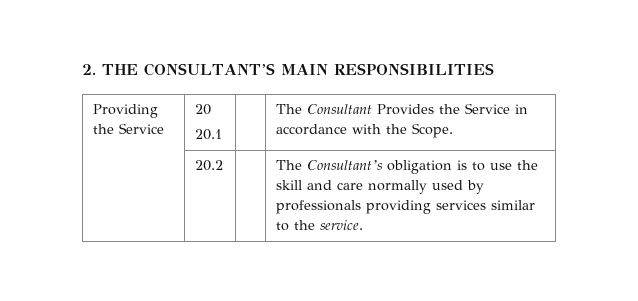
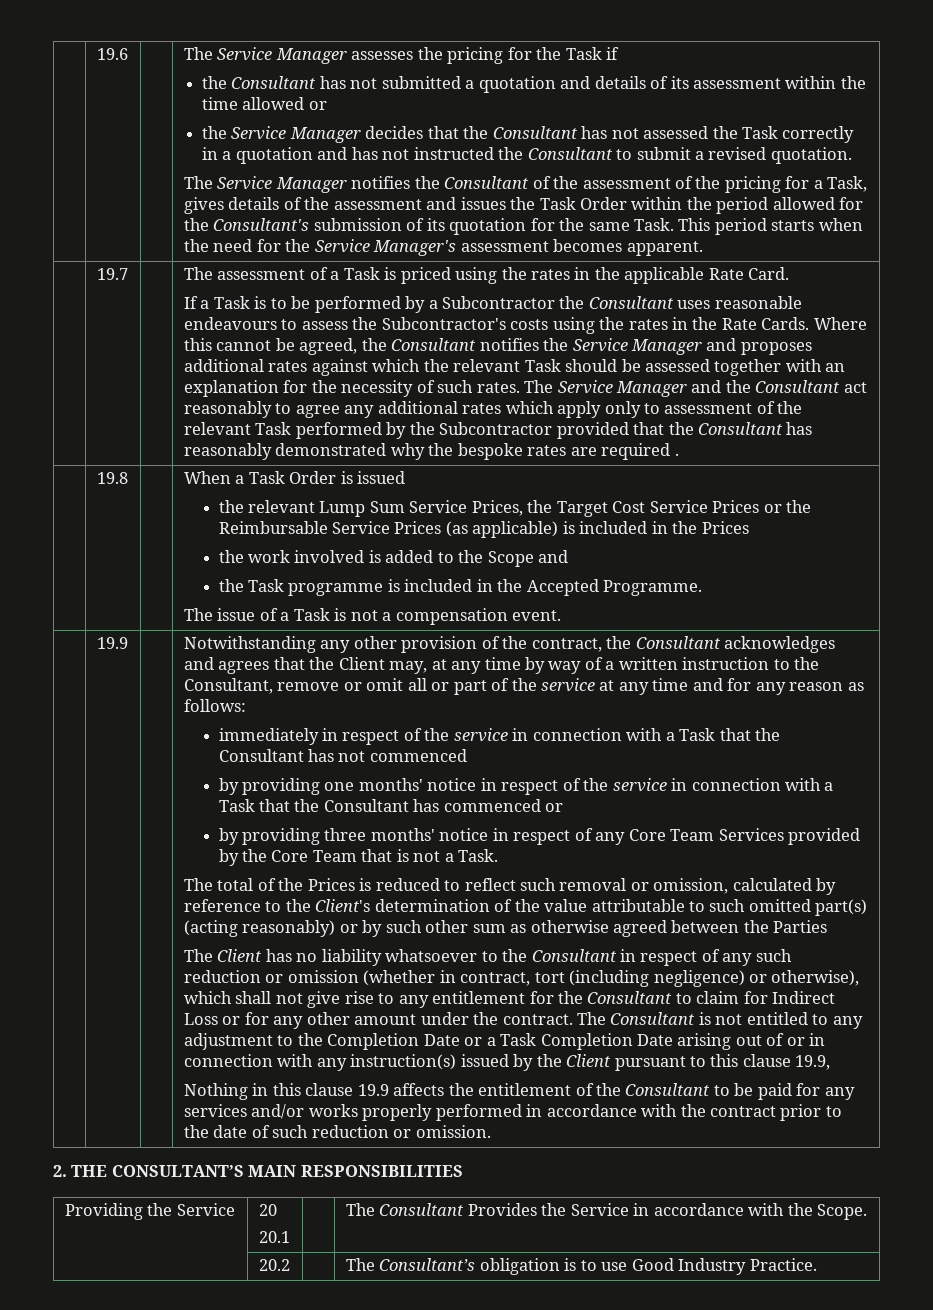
+ 19.6 | | The Service Manager assesses the pricing for the Task if
+ the Consultant has not submitted a quotation and details of its assessment within the time allowed or
+ the Service Manager decides that the Consultant has not assessed the Task correctly in a quotation and has not instructed the Consultant to submit a revised quotation.
+ The Service Manager notifies the Consultant of the assessment of the pricing for a Task, gives details of the assessment and issues the Task Order within the period allowed for the Consultant's submission of its quotation for the same Task. This period starts when the need for the Service Manager's assessment becomes apparent.
+ | 19.7 | | The assessment of a Task is priced using the rates in the applicable Rate Card.
+ If a Task is to be performed by a Subcontractor the Consultant uses reasonable endeavours to assess the Subcontractor's costs using the rates in the Rate Cards. Where this cannot be agreed, the Consultant notifies the Service Manager and proposes additional rates against which the relevant Task should be assessed together with an explanation for the necessity of such rates. The Service Manager and the Consultant act reasonably to agree any additional rates which apply only to assessment of the relevant Task performed by the Subcontractor provided that the Consultant has reasonably demonstrated why the bespoke rates are required .
+ | 19.8 | | When a Task Order is issued
+ the relevant Lump Sum Service Prices, the Target Cost Service Prices or the Reimbursable Service Prices (as applicable) is included in the Prices
+ the work involved is added to the Scope and
+ the Task programme is included in the Accepted Programme.
+ The issue of a Task is not a compensation event.
+ | 19.9 | | Notwithstanding any other provision of the contract, the Consultant acknowledges and agrees that the Client may, at any time by way of a written instruction to the Consultant, remove or omit all or part of the service at any time and for any reason as follows:
+ immediately in respect of the service in connection with a Task that the Consultant has not commenced
+ by providing one months' notice in respect of the service in connection with a Task that the Consultant has commenced or
+ by providing three months' notice in respect of any Core Team Services provided by the Core Team that is not a Task.
+ The total of the Prices is reduced to reflect such removal or omission, calculated by reference to the Client's determination of the value attributable to such omitted part(s) (acting reasonably) or by such other sum as otherwise agreed between the Parties
+ The Client has no liability whatsoever to the Consultant in respect of any such reduction or omission (whether in contract, tort (including negligence) or otherwise), which shall not give rise to any entitlement for the Consultant to claim for Indirect Loss or for any other amount under the contract. The Consultant is not entitled to any adjustment to the Completion Date or a Task Completion Date arising out of or in connection with any instruction(s) issued by the Client pursuant to this clause 19.9,
+ Nothing in this clause 19.9 affects the entitlement of the Consultant to be paid for any services and/or works properly performed in accordance with the contract prior to the date of such reduction or omission.
- | 20.2 | | The Consultant’s obligation is to use the skill and care normally used by professionals providing services similar to the service.
+ | 20.2 | | The Consultant’s obligation is to use Good Industry Practice.

